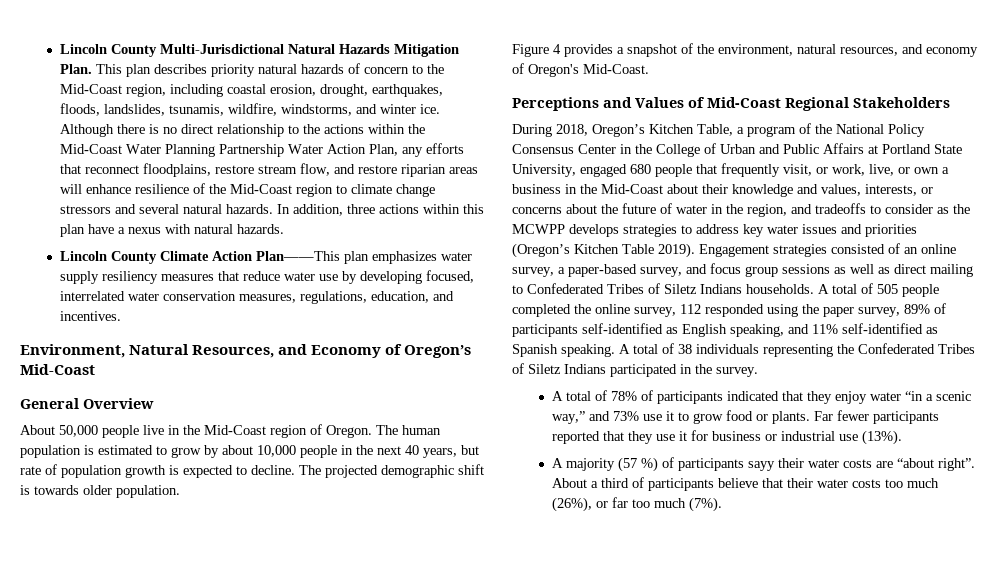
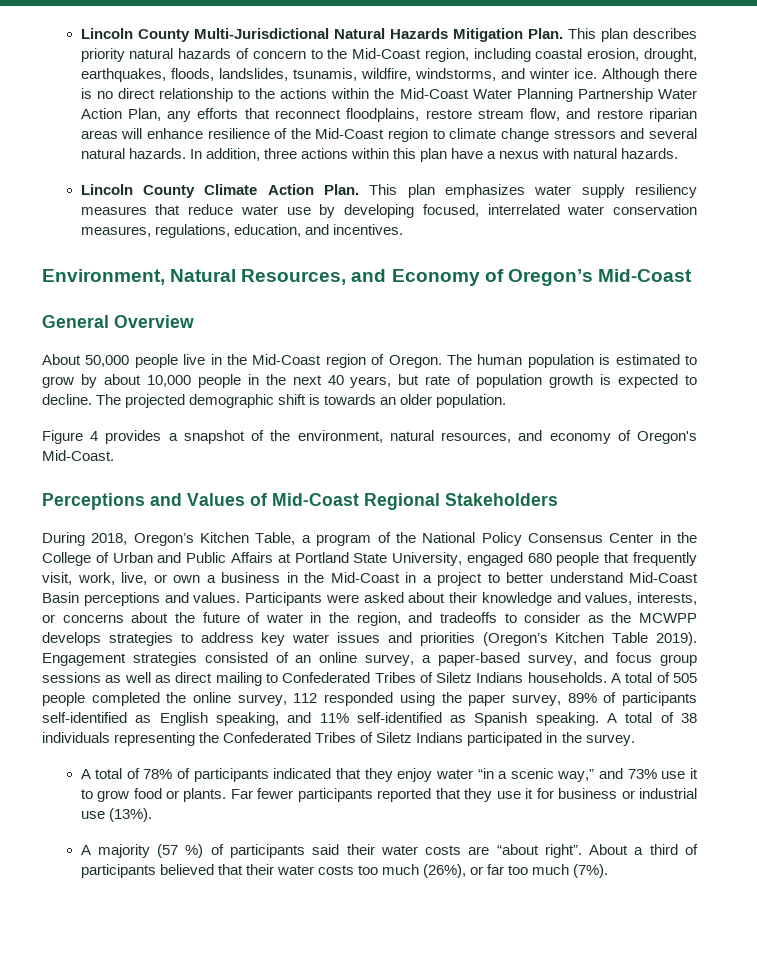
- Lincoln County Climate Action Plan——This plan emphasizes water supply resiliency measures that reduce water use by developing focused, interrelated water conservation measures, regulations, education, and incentives.
+ Lincoln County Climate Action Plan. This plan emphasizes water supply resiliency measures that reduce water use by developing focused, interrelated water conservation measures, regulations, education, and incentives.
- The projected demographic shift is towards older population.
+ The projected demographic shift is towards an older population.
- During 2018, Oregon’s Kitchen Table, a program of the National Policy Consensus Center in the College of Urban and Public Affairs at Portland State University, engaged 680 people that frequently visit, or work, live, or own a business in the Mid-Coast about their knowledge and values, interests, or concerns about the future of water in the region, and tradeoffs to consider as the MCWPP develops strategies to address key water issues and priorities (Oregon’s Kitchen Table 2019).
+ During 2018, Oregon’s Kitchen Table, a program of the National Policy Consensus Center in the College of Urban and Public Affairs at Portland State University, engaged 680 people that frequently visit, work, live, or own a business in the Mid-Coast in a project to better understand Mid-Coast Basin perceptions and values. Participants were asked about their knowledge and values, interests, or concerns about the future of water in the region, and tradeoffs to consider as the MCWPP develops strategies to address key water issues and priorities (Oregon’s Kitchen Table 2019).
- A majority (57 %) of participants sayy their water costs are “about right”.
+ A majority (57 %) of participants said their water costs are “about right”.
- About a third of participants believe that their water costs too much (26%), or far too much (7%).
+ About a third of participants believed that their water costs too much (26%), or far too much (7%).

